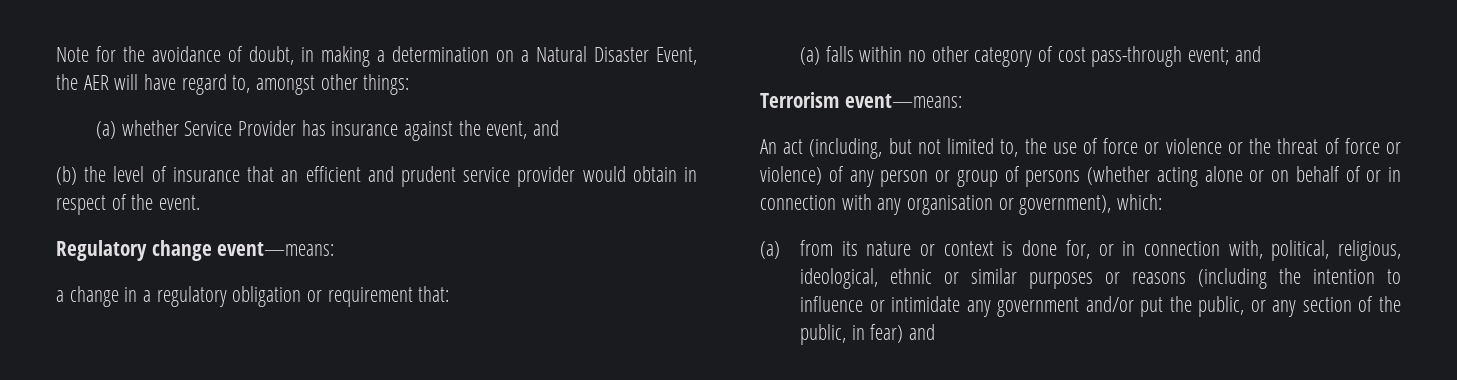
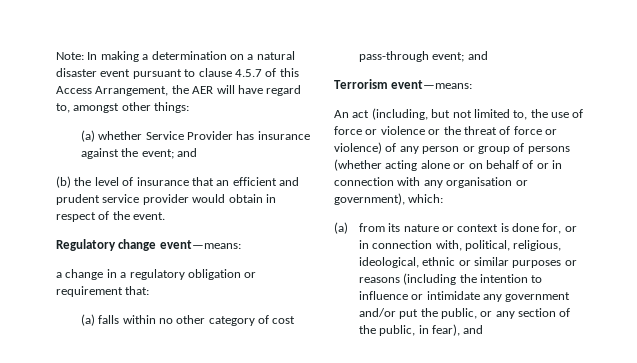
- Note for the avoidance of doubt, in making a determination on a Natural Disaster Event, the AER will have regard to, amongst other things:
+ Note: In making a determination on a natural disaster event pursuant to clause 4.5.7 of this Access Arrangement, the AER will have regard to, amongst other things:
- (a) whether Service Provider has insurance against the event, and
+ (a) whether Service Provider has insurance against the event; and
- (a) from its nature or context is done for, or in connection with, political, religious, ideological, ethnic or similar purposes or reasons (including the intention to influence or intimidate any government and/or put the public, or any section of the public, in fear) and
+ (a) from its nature or context is done for, or in connection with, political, religious, ideological, ethnic or similar purposes or reasons (including the intention to influence or intimidate any government and/or put the public, or any section of the public, in fear), and

